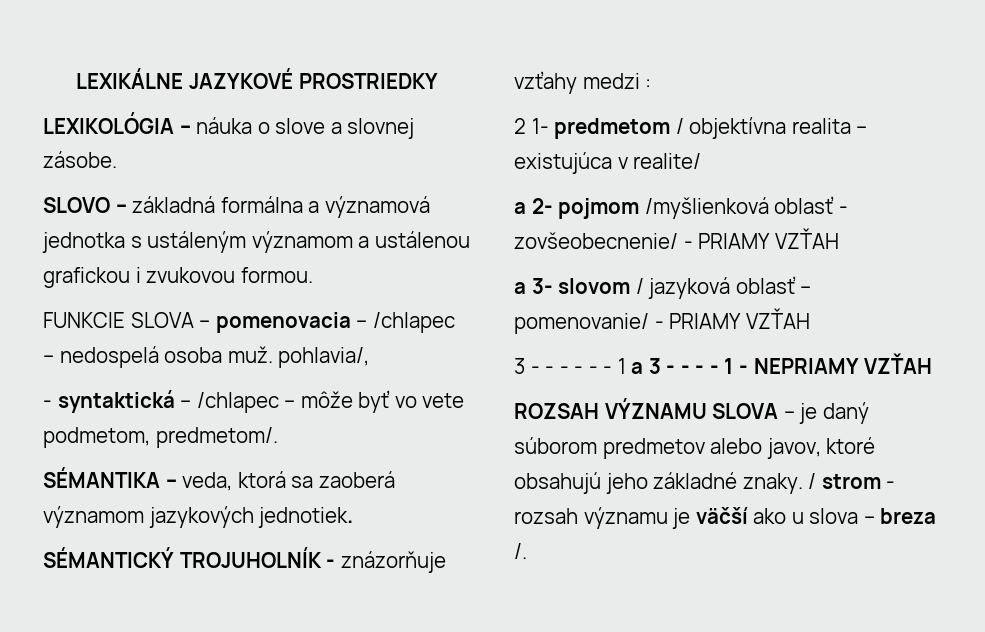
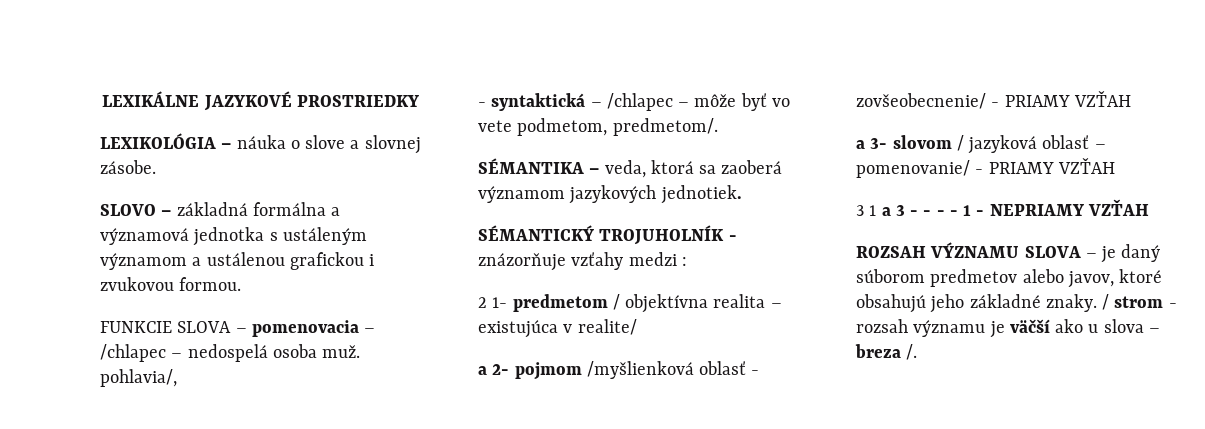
- 3 - - - - - - 1 a 3 - - - - 1 - NEPRIAMY VZŤAH
+ 3 1 a 3 - - - - 1 - NEPRIAMY VZŤAH

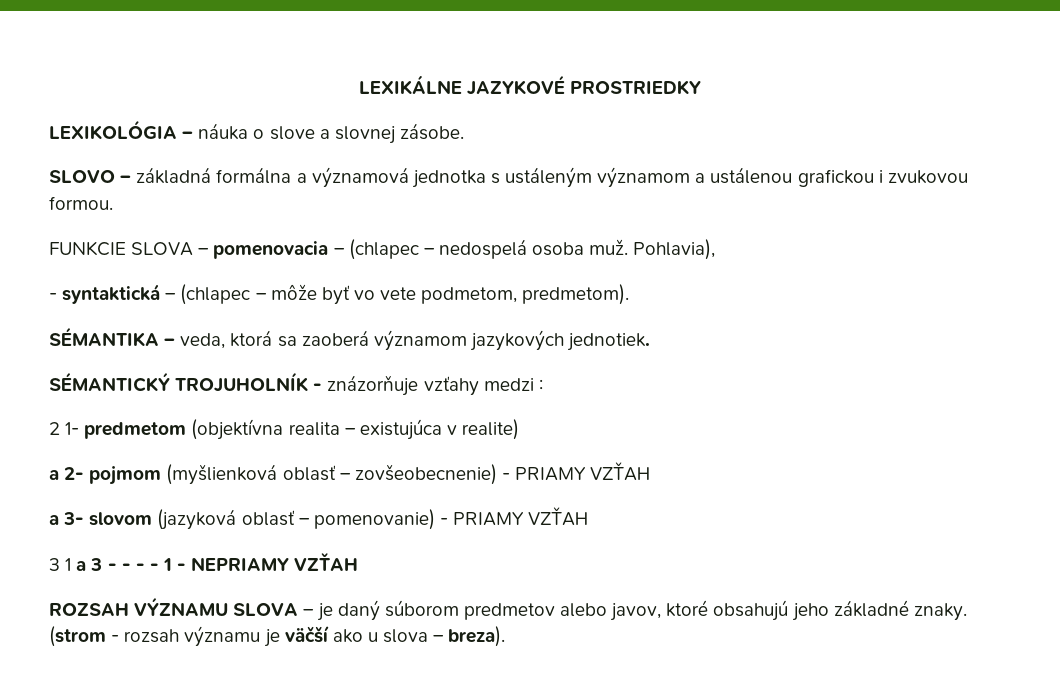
- FUNKCIE SLOVA – pomenovacia – /chlapec – nedospelá osoba muž. pohlavia/,
+ FUNKCIE SLOVA – pomenovacia – (chlapec – nedospelá osoba muž. Pohlavia),
- - syntaktická – /chlapec – môže byť vo vete podmetom, predmetom/.
+ - syntaktická – (chlapec – môže byť vo vete podmetom, predmetom).
- 2 1- predmetom / objektívna realita – existujúca v realite/
+ 2 1- predmetom (objektívna realita – existujúca v realite)
- a 2- pojmom /myšlienková oblasť - zovšeobecnenie/ - PRIAMY VZŤAH
+ a 2- pojmom (myšlienková oblasť – zovšeobecnenie) - PRIAMY VZŤAH
- a 3- slovom / jazyková oblasť – pomenovanie/ - PRIAMY VZŤAH
+ a 3- slovom (jazyková oblasť – pomenovanie) - PRIAMY VZŤAH
- / strom - rozsah významu je väčší ako u slova – breza /.
+ (strom - rozsah významu je väčší ako u slova – breza).

